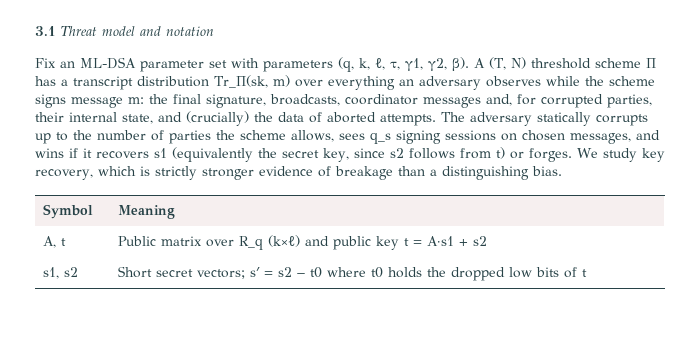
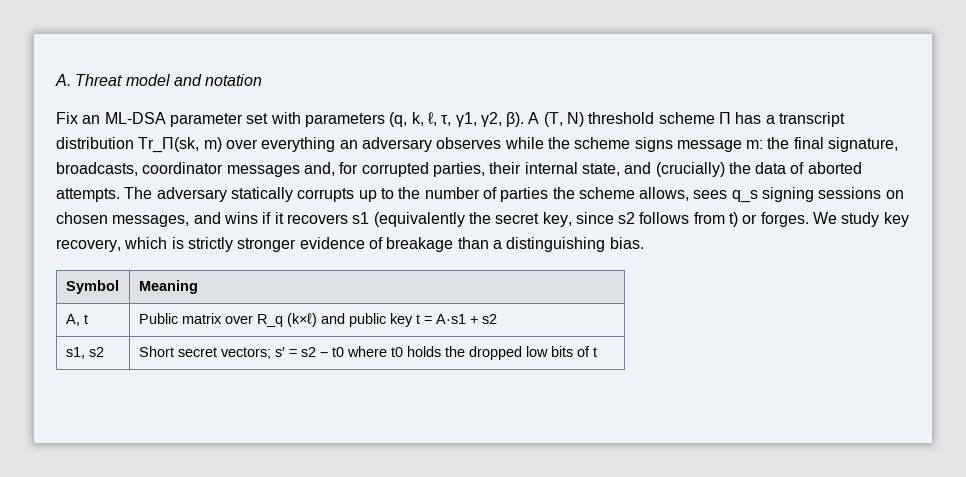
- 3.1 Threat model and notation
+ A. Threat model and notation

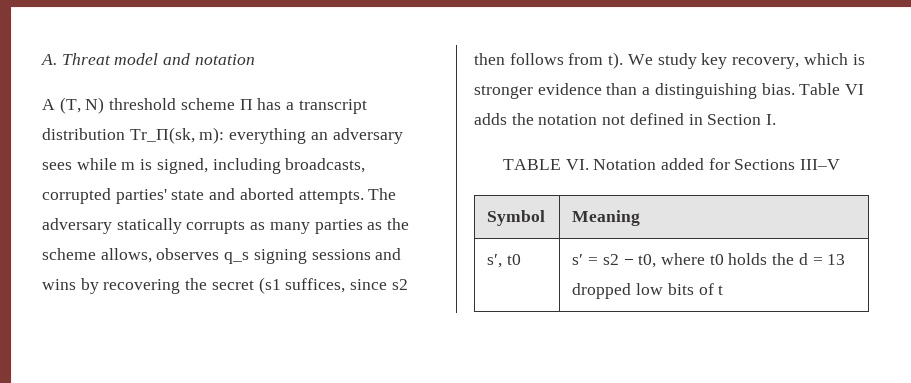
- Fix an ML-DSA parameter set with parameters (q, k, ℓ, τ, γ1, γ2, β). A (T, N) threshold scheme Π has a transcript distribution Tr_Π(sk, m) over everything an adversary observes while the scheme signs message m: the final signature, broadcasts, coordinator messages and, for corrupted parties, their internal state, and (crucially) the data of aborted attempts.
+ A (T, N) threshold scheme Π has a transcript distribution Tr_Π(sk, m): everything an adversary sees while m is signed, including broadcasts, corrupted parties' state and aborted attempts.
- The adversary statically corrupts up to the number of parties the scheme allows, sees q_s signing sessions on chosen messages, and wins if it recovers s1 (equivalently the secret key, since s2 follows from t) or forges.
+ The adversary statically corrupts as many parties as the scheme allows, observes q_s signing sessions and wins by recovering the secret (s1 suffices, since s2 then follows from t).
- We study key recovery, which is strictly stronger evidence of breakage than a distinguishing bias.
+ We study key recovery, which is stronger evidence than a distinguishing bias. Table VI adds the notation not defined in Section I.
+ TABLE VI. Notation added for Sections III–V
  Symbol | Meaning
- A, t | Public matrix over R_q (k×ℓ) and public key t = A·s1 + s2
- s1, s2 | Short secret vectors; s′ = s2 − t0 where t0 holds the dropped low bits of t
+ s′, t0 | s′ = s2 − t0, where t0 holds the d = 13 dropped low bits of t

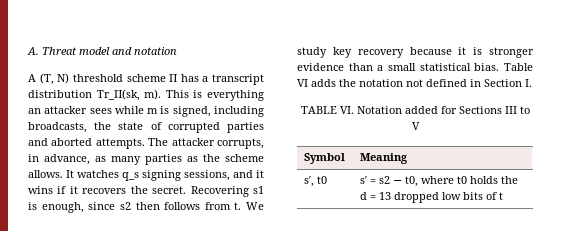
- A (T, N) threshold scheme Π has a transcript distribution Tr_Π(sk, m): everything an adversary sees while m is signed, including broadcasts, corrupted parties' state and aborted attempts. The adversary statically corrupts as many parties as the scheme allows, observes q_s signing sessions and wins by recovering the secret (s1 suffices, since s2 then follows from t).
+ A (T, N) threshold scheme Π has a transcript distribution Tr_Π(sk, m). This is everything an attacker sees while m is signed, including broadcasts, the state of corrupted parties and aborted attempts. The attacker corrupts, in advance, as many parties as the scheme allows. It watches q_s signing sessions, and it wins if it recovers the secret. Recovering s1 is enough, since s2 then follows from t.
- We study key recovery, which is stronger evidence than a distinguishing bias.
+ We study key recovery because it is stronger evidence than a small statistical bias.
- TABLE VI. Notation added for Sections III–V
+ TABLE VI. Notation added for Sections III to V

